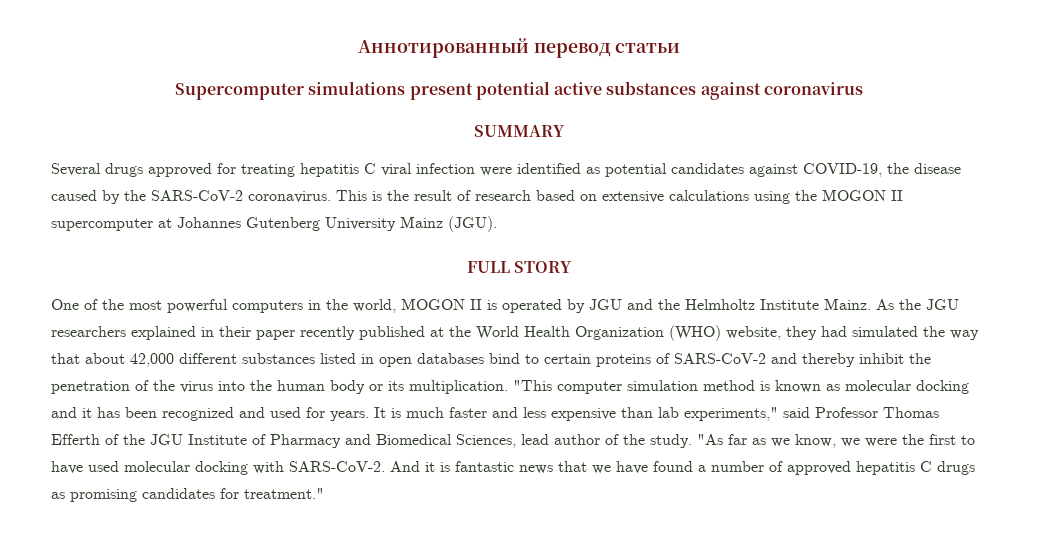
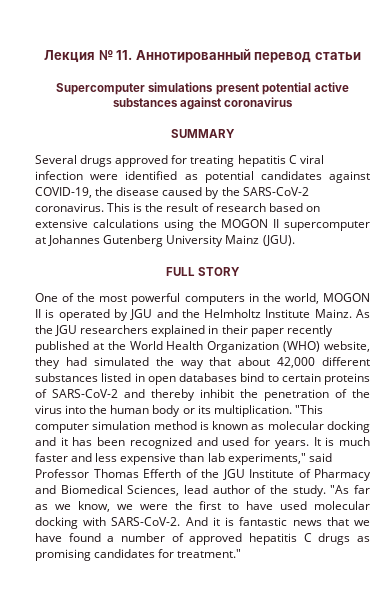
- Аннотированный перевод статьи
+ Лекция № 11. Аннотированный перевод статьи

